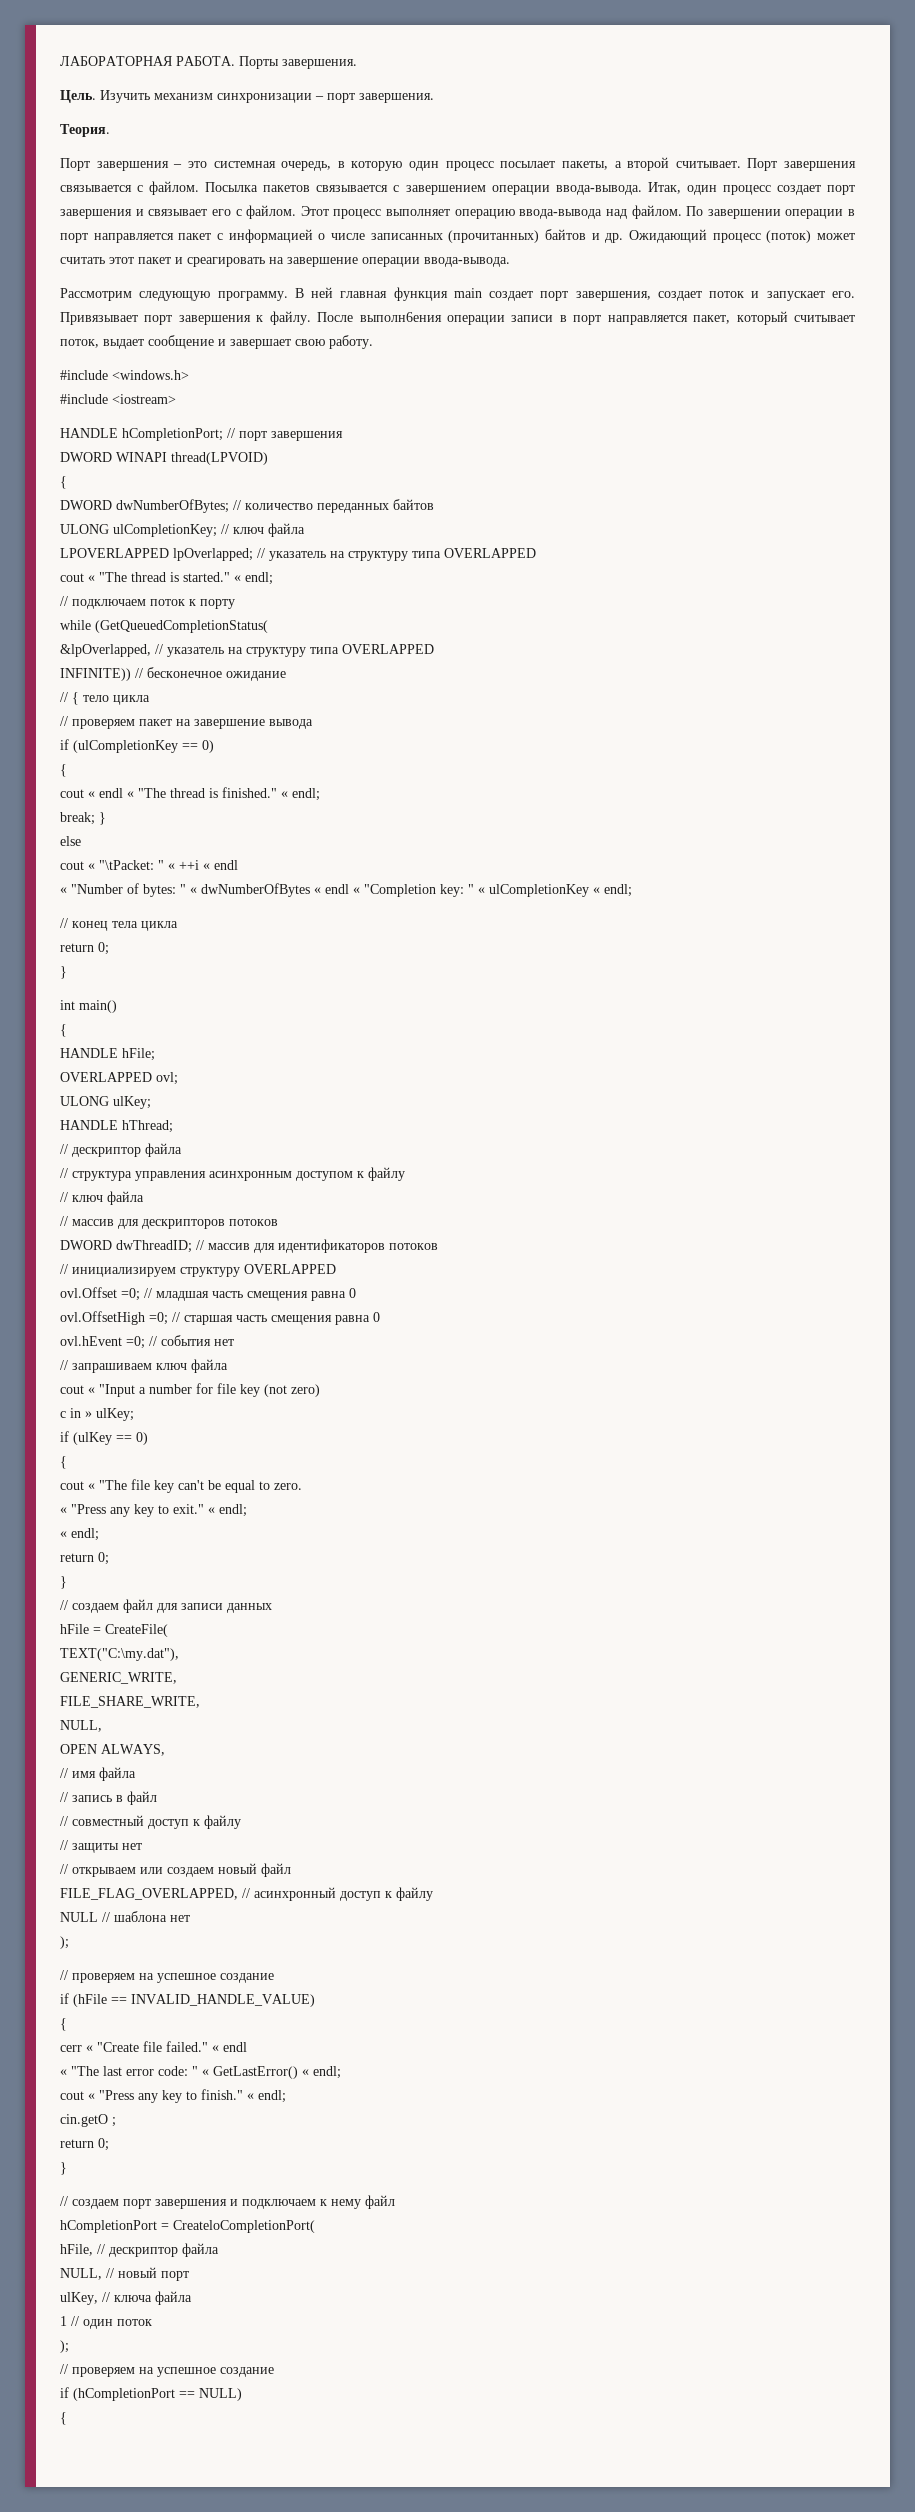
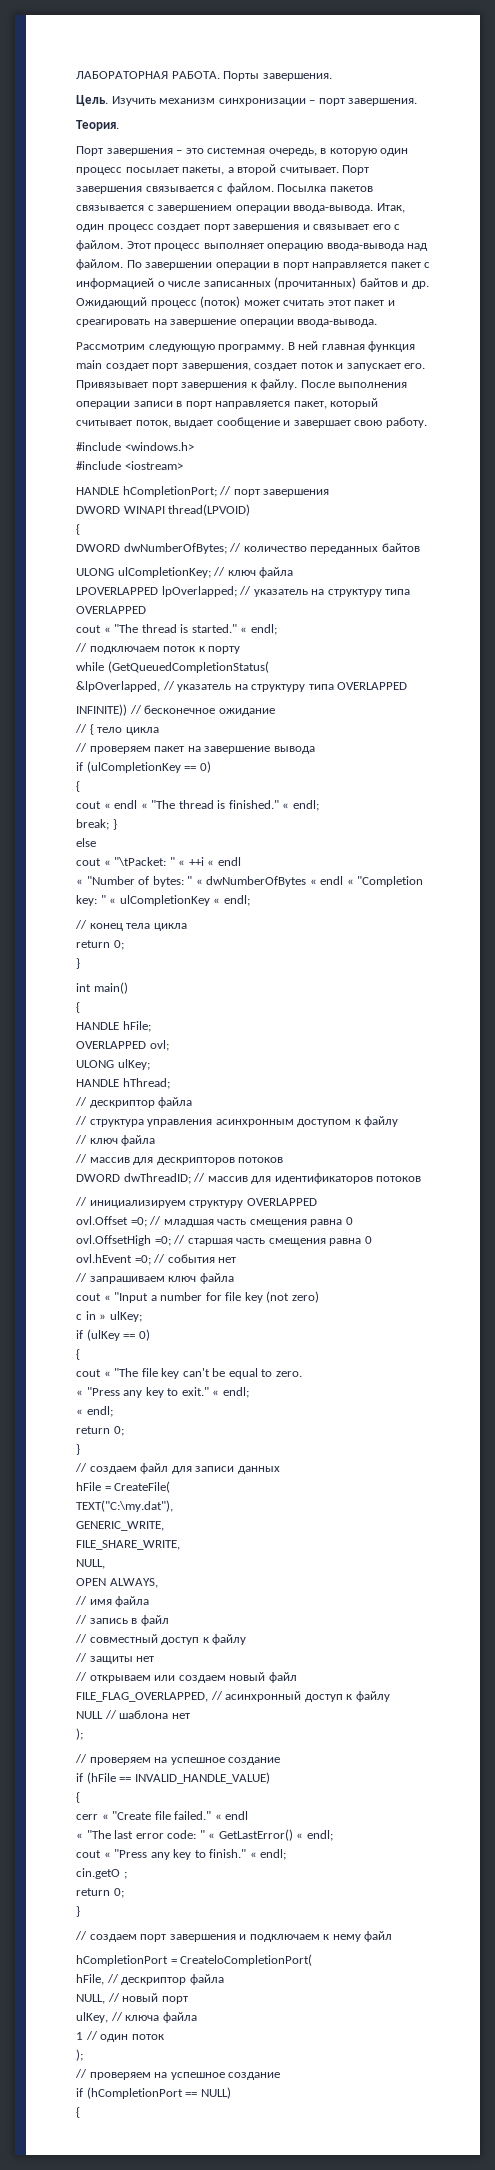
- После выполн6ения операции записи в порт направляется пакет, который считывает поток, выдает сообщение и завершает свою работу.
+ После выполнения операции записи в порт направляется пакет, который считывает поток, выдает сообщение и завершает свою работу.

